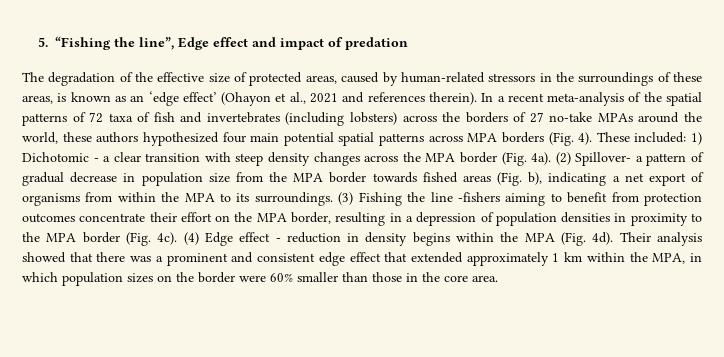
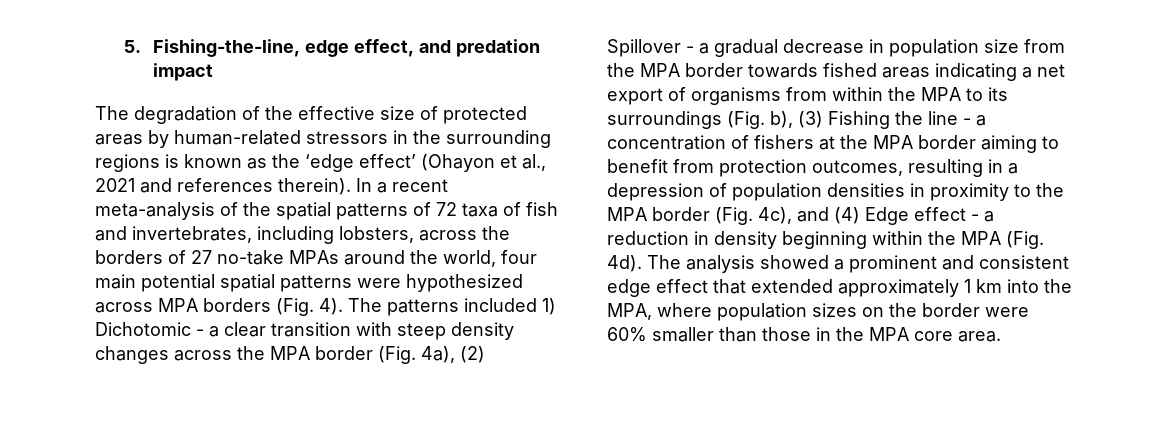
- 5. “Fishing the line”, Edge effect and impact of predation
+ 5. Fishing-the-line, edge effect, and predation impact
- The degradation of the effective size of protected areas, caused by human-related stressors in the surroundings of these areas, is known as an ‘edge effect’ (Ohayon et al., 2021 and references therein).
+ The degradation of the effective size of protected areas by human-related stressors in the surrounding regions is known as the ‘edge effect’ (Ohayon et al., 2021 and references therein).
- In a recent meta-analysis of the spatial patterns of 72 taxa of fish and invertebrates (including lobsters) across the borders of 27 no-take MPAs around the world, these authors hypothesized four main potential spatial patterns across MPA borders (Fig. 4).
+ In a recent meta-analysis of the spatial patterns of 72 taxa of fish and invertebrates, including lobsters, across the borders of 27 no-take MPAs around the world, four main potential spatial patterns were hypothesized across MPA borders (Fig. 4).
- These included: 1) Dichotomic - a clear transition with steep density changes across the MPA border (Fig. 4a). (2) Spillover- a pattern of gradual decrease in population size from the MPA border towards fished areas (Fig. b), indicating a net export of organisms from within the MPA to its surroundings. (3) Fishing the line -fishers aiming to benefit from protection outcomes concentrate their effort on the MPA border, resulting in a depression of population densities in proximity to the MPA border (Fig. 4c). (4) Edge effect - reduction in density begins within the MPA (Fig. 4d).
+ The patterns included 1) Dichotomic - a clear transition with steep density changes across the MPA border (Fig. 4a), (2) Spillover - a gradual decrease in population size from the MPA border towards fished areas indicating a net export of organisms from within the MPA to its surroundings (Fig. b), (3) Fishing the line - a concentration of fishers at the MPA border aiming to benefit from protection outcomes, resulting in a depression of population densities in proximity to the MPA border (Fig. 4c), and (4) Edge effect - a reduction in density beginning within the MPA (Fig. 4d).
- Their analysis showed that there was a prominent and consistent edge effect that extended approximately 1 km within the MPA, in which population sizes on the border were 60% smaller than those in the core area.
+ The analysis showed a prominent and consistent edge effect that extended approximately 1 km into the MPA, where population sizes on the border were 60% smaller than those in the MPA core area.

